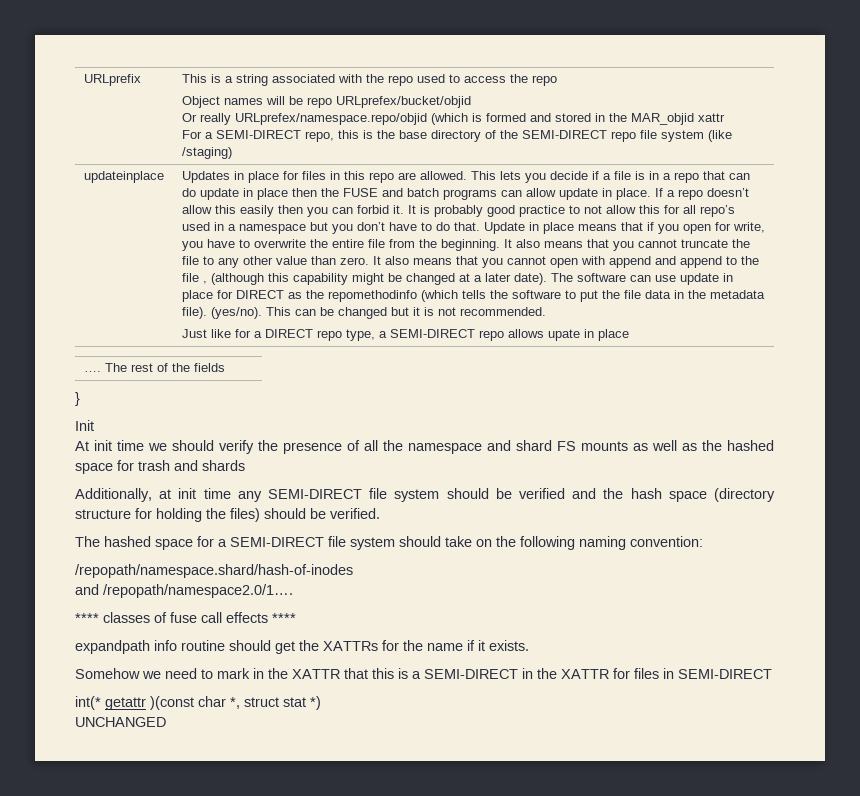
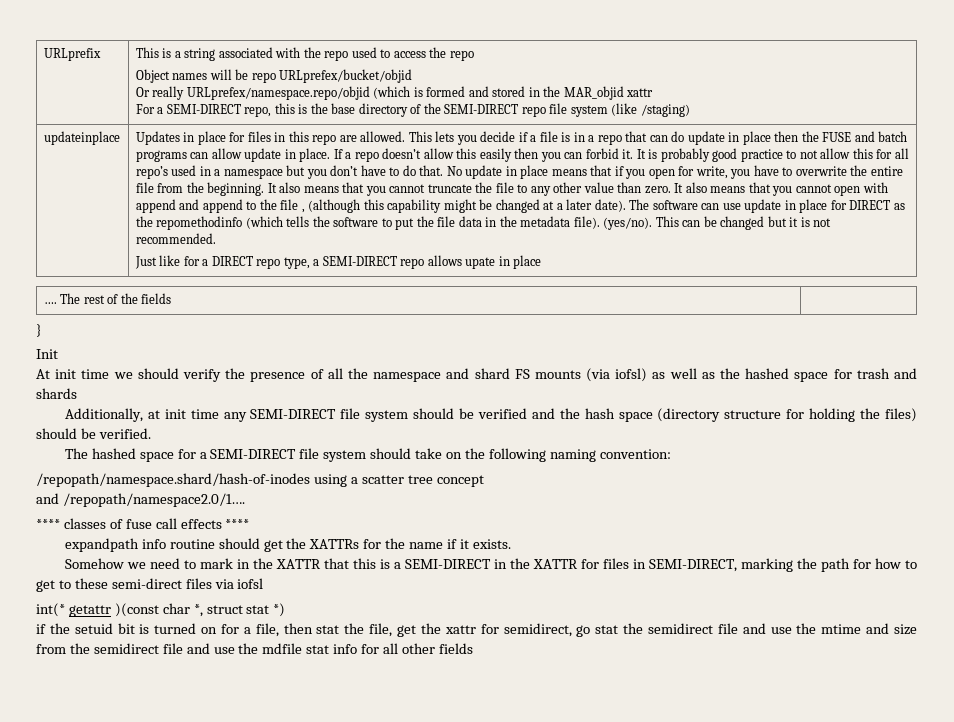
- Update in place means that if you open for write, you have to overwrite the entire file from the beginning.
+ No update in place means that if you open for write, you have to overwrite the entire file from the beginning.
- At init time we should verify the presence of all the namespace and shard FS mounts as well as the hashed space for trash and shards
+ At init time we should verify the presence of all the namespace and shard FS mounts (via iofsl) as well as the hashed space for trash and shards
- /repopath/namespace.shard/hash-of-inodes
+ /repopath/namespace.shard/hash-of-inodes using a scatter tree concept
- Somehow we need to mark in the XATTR that this is a SEMI-DIRECT in the XATTR for files in SEMI-DIRECT
+ Somehow we need to mark in the XATTR that this is a SEMI-DIRECT in the XATTR for files in SEMI-DIRECT, marking the path for how to get to these semi-direct files via iofsl
- UNCHANGED
+ if the setuid bit is turned on for a file, then stat the file, get the xattr for semidirect, go stat the semidirect file and use the mtime and size from the semidirect file and use the mdfile stat info for all other fields

